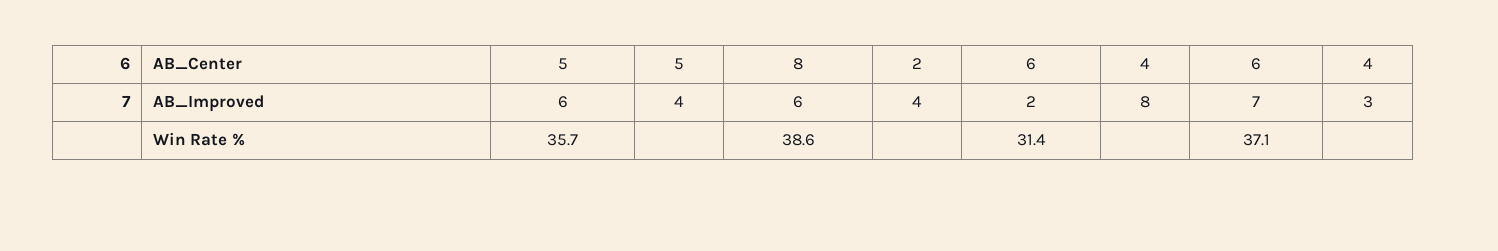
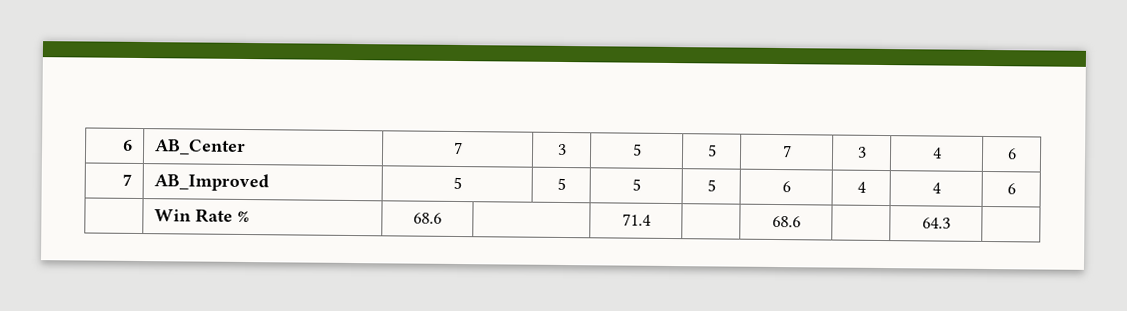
- 6 | AB_Center | 5 | 5 | 8 | 2 | 6 | 4 | 6 | 4
- 7 | AB_Improved | 6 | 4 | 6 | 4 | 2 | 8 | 7 | 3
+ 6 | AB_Center | 7 | 3 | 5 | 5 | 7 | 3 | 4 | 6
+ 7 | AB_Improved | 5 | 5 | 5 | 5 | 6 | 4 | 4 | 6
- | Win Rate % | 35.7 | | 38.6 | | 31.4 | | 37.1 |
+ | Win Rate % | 68.6 | | 71.4 | | 68.6 | | 64.3 |

